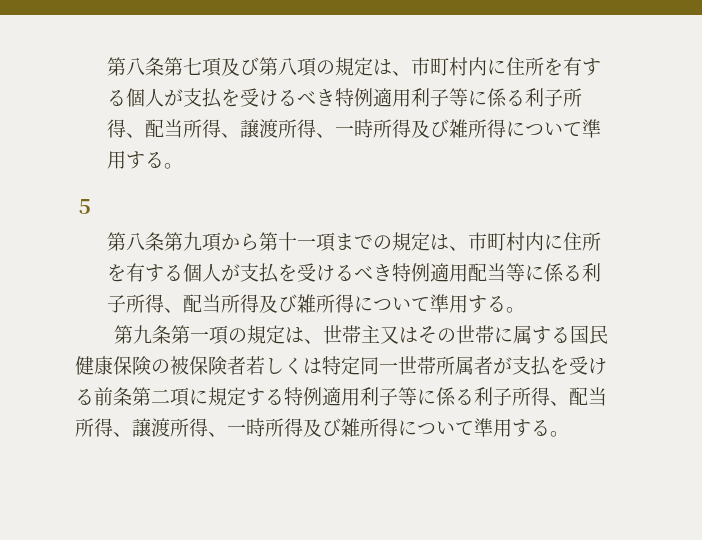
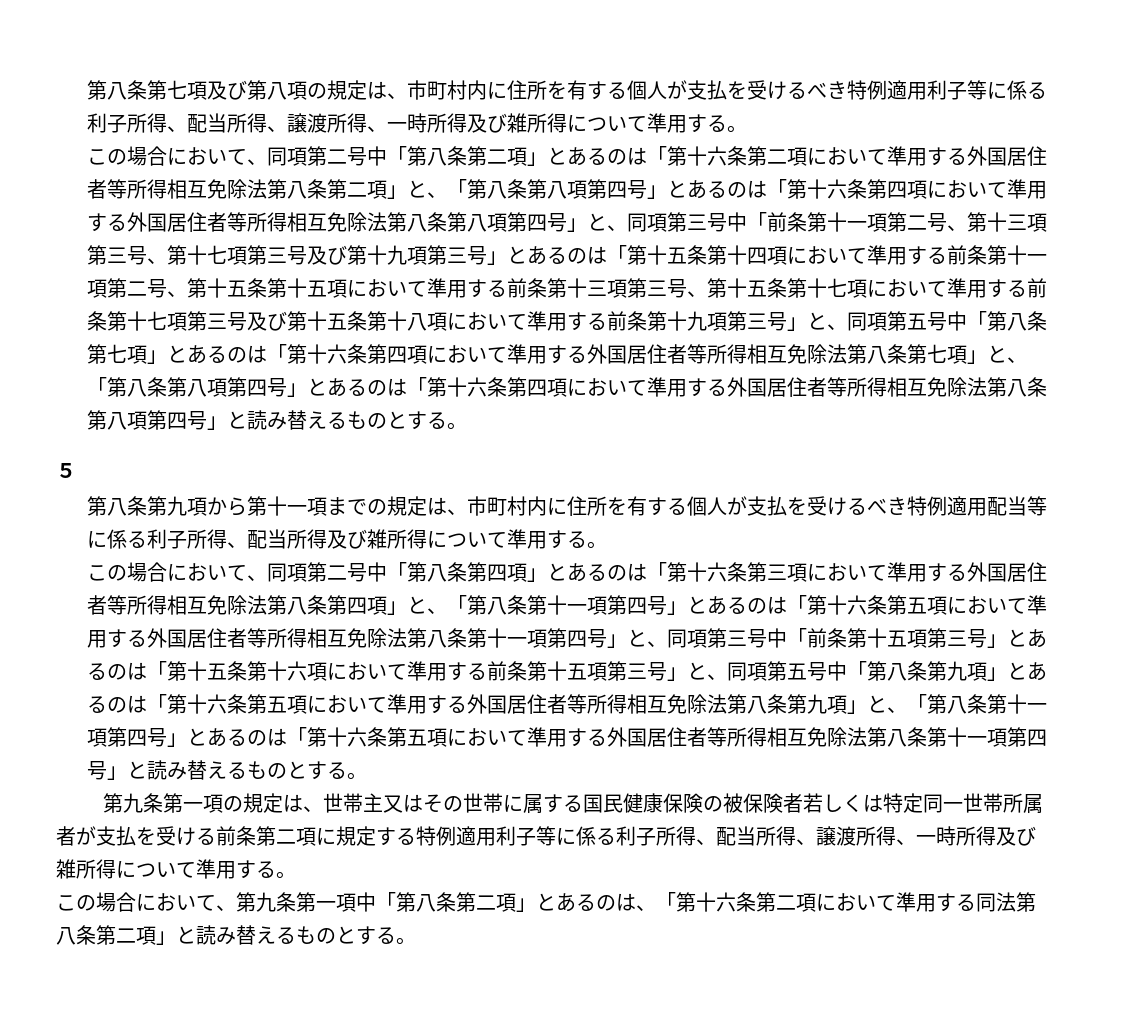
+ この場合において、同項第二号中「第八条第二項」とあるのは「第十六条第二項において準用する外国居住者等所得相互免除法第八条第二項」と、「第八条第八項第四号」とあるのは「第十六条第四項において準用する外国居住者等所得相互免除法第八条第八項第四号」と、同項第三号中「前条第十一項第二号、第十三項第三号、第十七項第三号及び第十九項第三号」とあるのは「第十五条第十四項において準用する前条第十一項第二号、第十五条第十五項において準用する前条第十三項第三号、第十五条第十七項において準用する前条第十七項第三号及び第十五条第十八項において準用する前条第十九項第三号」と、同項第五号中「第八条第七項」とあるのは「第十六条第四項において準用する外国居住者等所得相互免除法第八条第七項」と、「第八条第八項第四号」とあるのは「第十六条第四項において準用する外国居住者等所得相互免除法第八条第八項第四号」と読み替えるものとする。
+ この場合において、同項第二号中「第八条第四項」とあるのは「第十六条第三項において準用する外国居住者等所得相互免除法第八条第四項」と、「第八条第十一項第四号」とあるのは「第十六条第五項において準用する外国居住者等所得相互免除法第八条第十一項第四号」と、同項第三号中「前条第十五項第三号」とあるのは「第十五条第十六項において準用する前条第十五項第三号」と、同項第五号中「第八条第九項」とあるのは「第十六条第五項において準用する外国居住者等所得相互免除法第八条第九項」と、「第八条第十一項第四号」とあるのは「第十六条第五項において準用する外国居住者等所得相互免除法第八条第十一項第四号」と読み替えるものとする。
+ この場合において、第九条第一項中「第八条第二項」とあるのは、「第十六条第二項において準用する同法第八条第二項」と読み替えるものとする。

